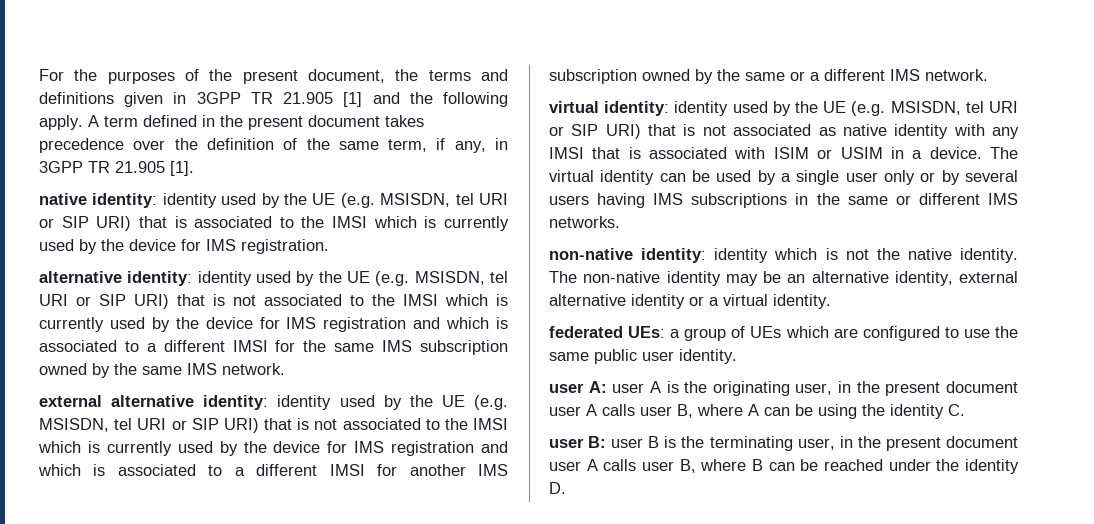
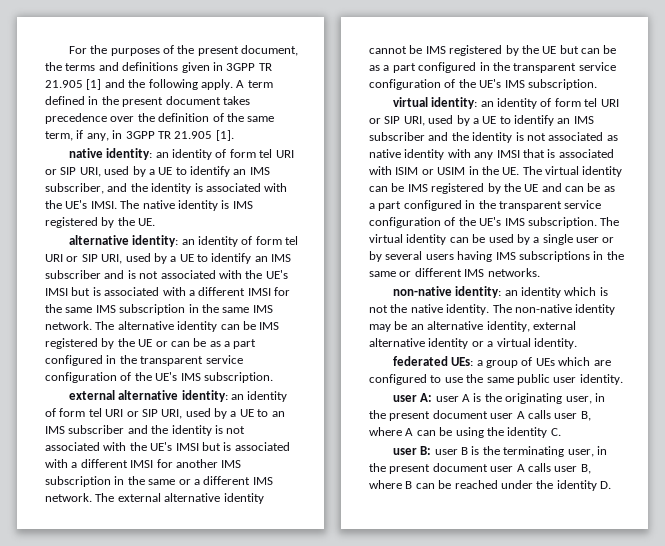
- native identity: identity used by the UE (e.g. MSISDN, tel URI or SIP URI) that is associated to the IMSI which is currently used by the device for IMS registration.
- alternative identity: identity used by the UE (e.g. MSISDN, tel URI or SIP URI) that is not associated to the IMSI which is currently used by the device for IMS registration and which is associated to a different IMSI for the same IMS subscription owned by the same IMS network.
- external alternative identity: identity used by the UE (e.g. MSISDN, tel URI or SIP URI) that is not associated to the IMSI which is currently used by the device for IMS registration and which is associated to a different IMSI for another IMS subscription owned by the same or a different IMS network.
- virtual identity: identity used by the UE (e.g. MSISDN, tel URI or SIP URI) that is not associated as native identity with any IMSI that is associated with ISIM or USIM in a device.
+ native identity: an identity of form tel URI or SIP URI, used by a UE to identify an IMS subscriber, and the identity is associated with the UE's IMSI. The native identity is IMS registered by the UE.
+ alternative identity: an identity of form tel URI or SIP URI, used by a UE to identify an IMS subscriber and is not associated with the UE's IMSI but is associated with a different IMSI for the same IMS subscription in the same IMS network. The alternative identity can be IMS registered by the UE or can be as a part configured in the transparent service configuration of the UE's IMS subscription.
+ external alternative identity: an identity of form tel URI or SIP URI, used by a UE to an IMS subscriber and the identity is not associated with the UE's IMSI but is associated with a different IMSI for another IMS subscription in the same or a different IMS network. The external alternative identity cannot be IMS registered by the UE but can be as a part configured in the transparent service configuration of the UE's IMS subscription.
+ virtual identity: an identity of form tel URI or SIP URI, used by a UE to identify an IMS subscriber and the identity is not associated as native identity with any IMSI that is associated with ISIM or USIM in the UE. The virtual identity can be IMS registered by the UE and can be as a part configured in the transparent service configuration of the UE's IMS subscription.
- The virtual identity can be used by a single user only or by several users having IMS subscriptions in the same or different IMS networks.
+ The virtual identity can be used by a single user or by several users having IMS subscriptions in the same or different IMS networks.
- non-native identity: identity which is not the native identity.
+ non-native identity: an identity which is not the native identity.

